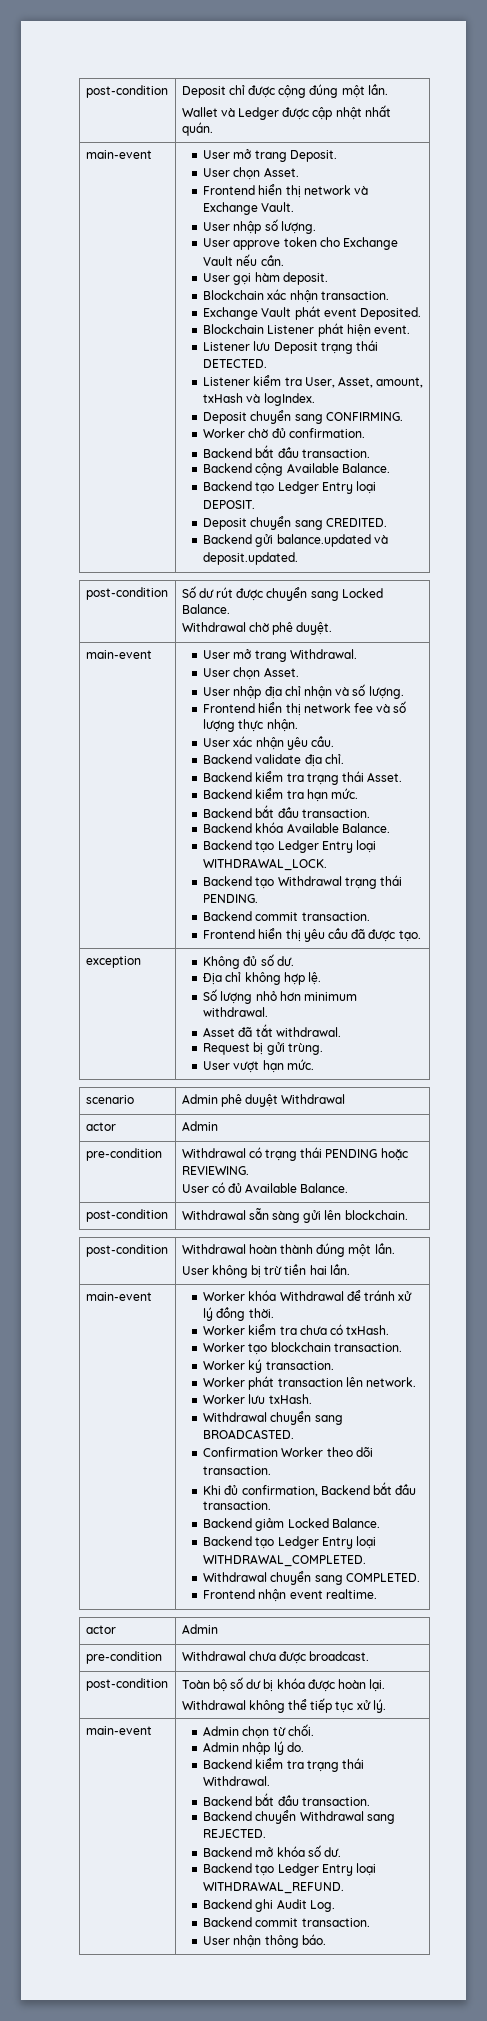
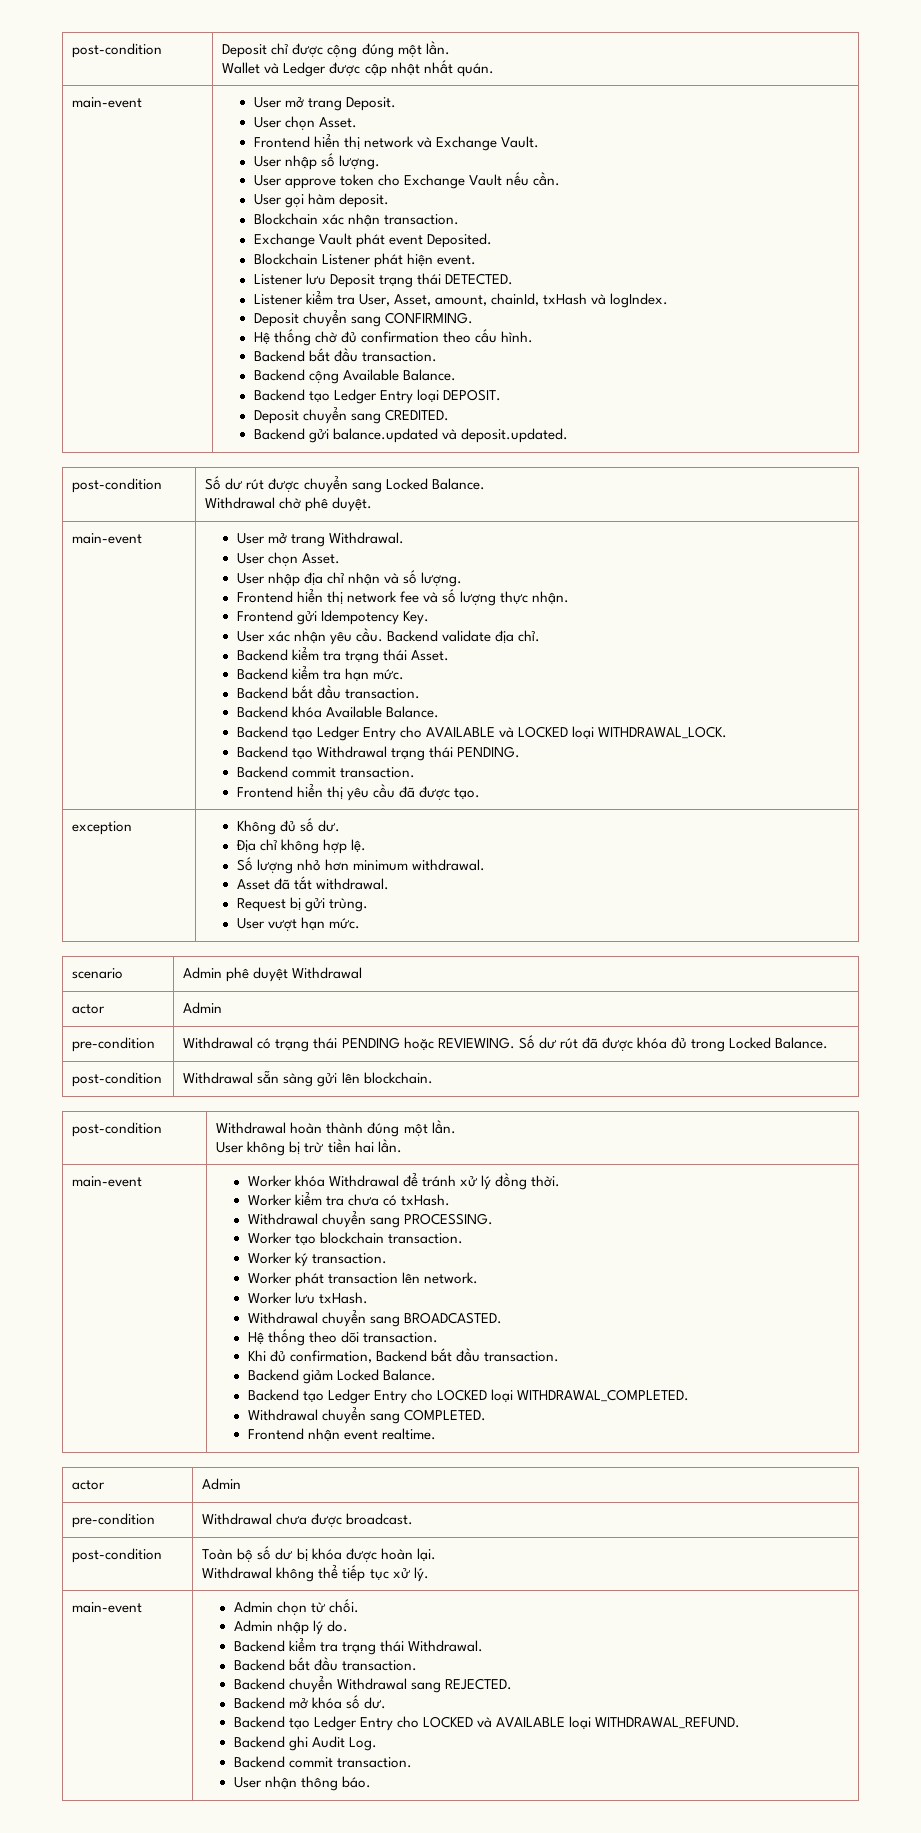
- Listener kiểm tra User, Asset, amount, txHash và logIndex.
+ Listener kiểm tra User, Asset, amount, chainId, txHash và logIndex.
- Worker chờ đủ confirmation.
+ Hệ thống chờ đủ confirmation theo cấu hình.
+ Frontend gửi Idempotency Key.
- User xác nhận yêu cầu.
- Backend validate địa chỉ.
+ User xác nhận yêu cầu. Backend validate địa chỉ.
- Backend tạo Ledger Entry loại WITHDRAWAL_LOCK.
+ Backend tạo Ledger Entry cho AVAILABLE và LOCKED loại WITHDRAWAL_LOCK.
- pre-condition | Withdrawal có trạng thái PENDING hoặc REVIEWING.
- User có đủ Available Balance.
+ pre-condition | Withdrawal có trạng thái PENDING hoặc REVIEWING. Số dư rút đã được khóa đủ trong Locked Balance.
+ Withdrawal chuyển sang PROCESSING.
- Confirmation Worker theo dõi transaction.
+ Hệ thống theo dõi transaction.
- Backend tạo Ledger Entry loại WITHDRAWAL_COMPLETED.
+ Backend tạo Ledger Entry cho LOCKED loại WITHDRAWAL_COMPLETED.
- Backend tạo Ledger Entry loại WITHDRAWAL_REFUND.
+ Backend tạo Ledger Entry cho LOCKED và AVAILABLE loại WITHDRAWAL_REFUND.

